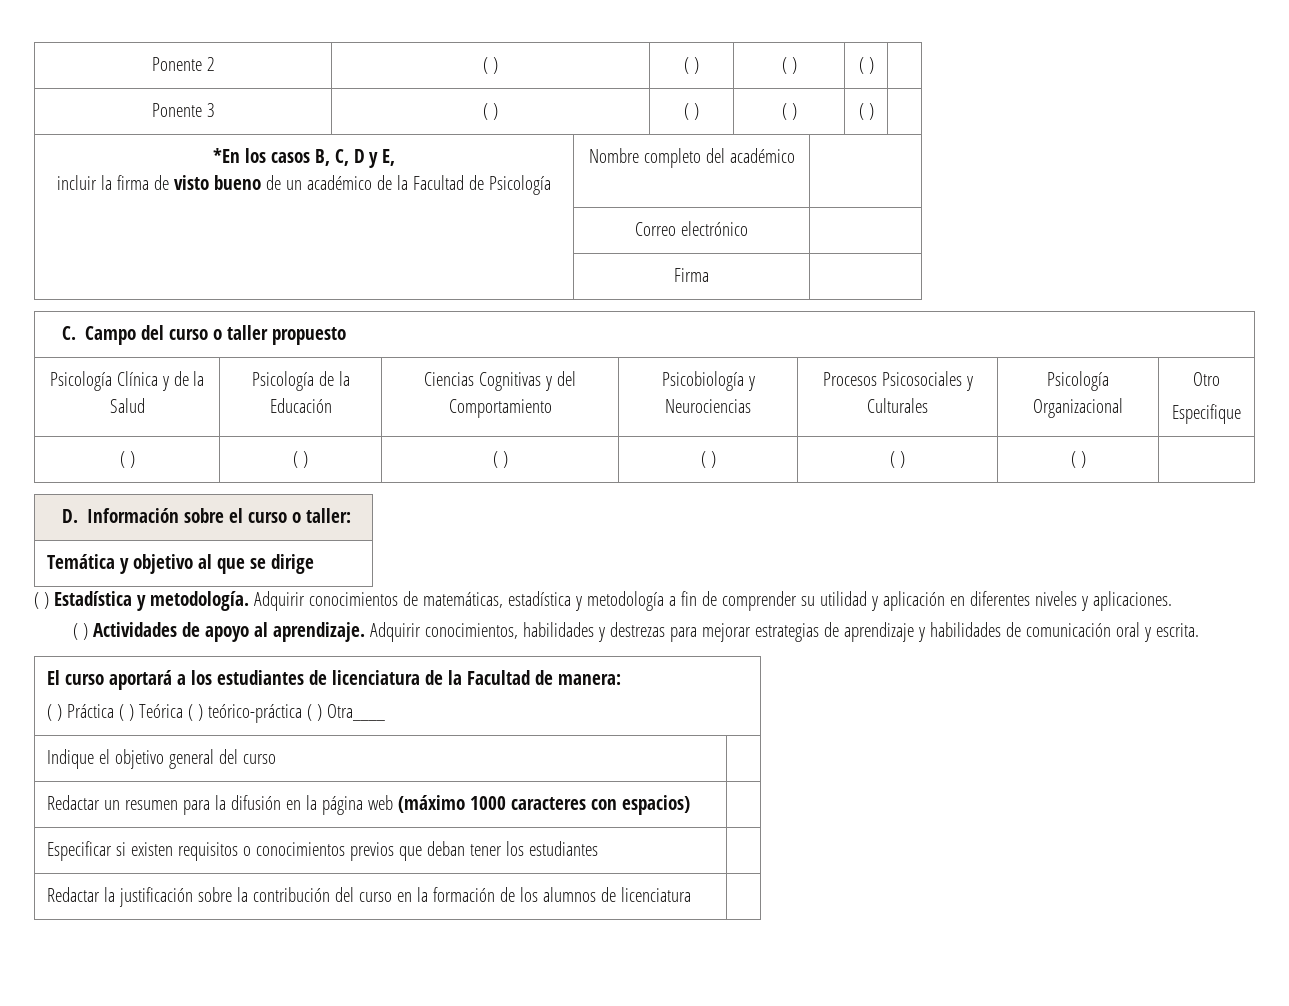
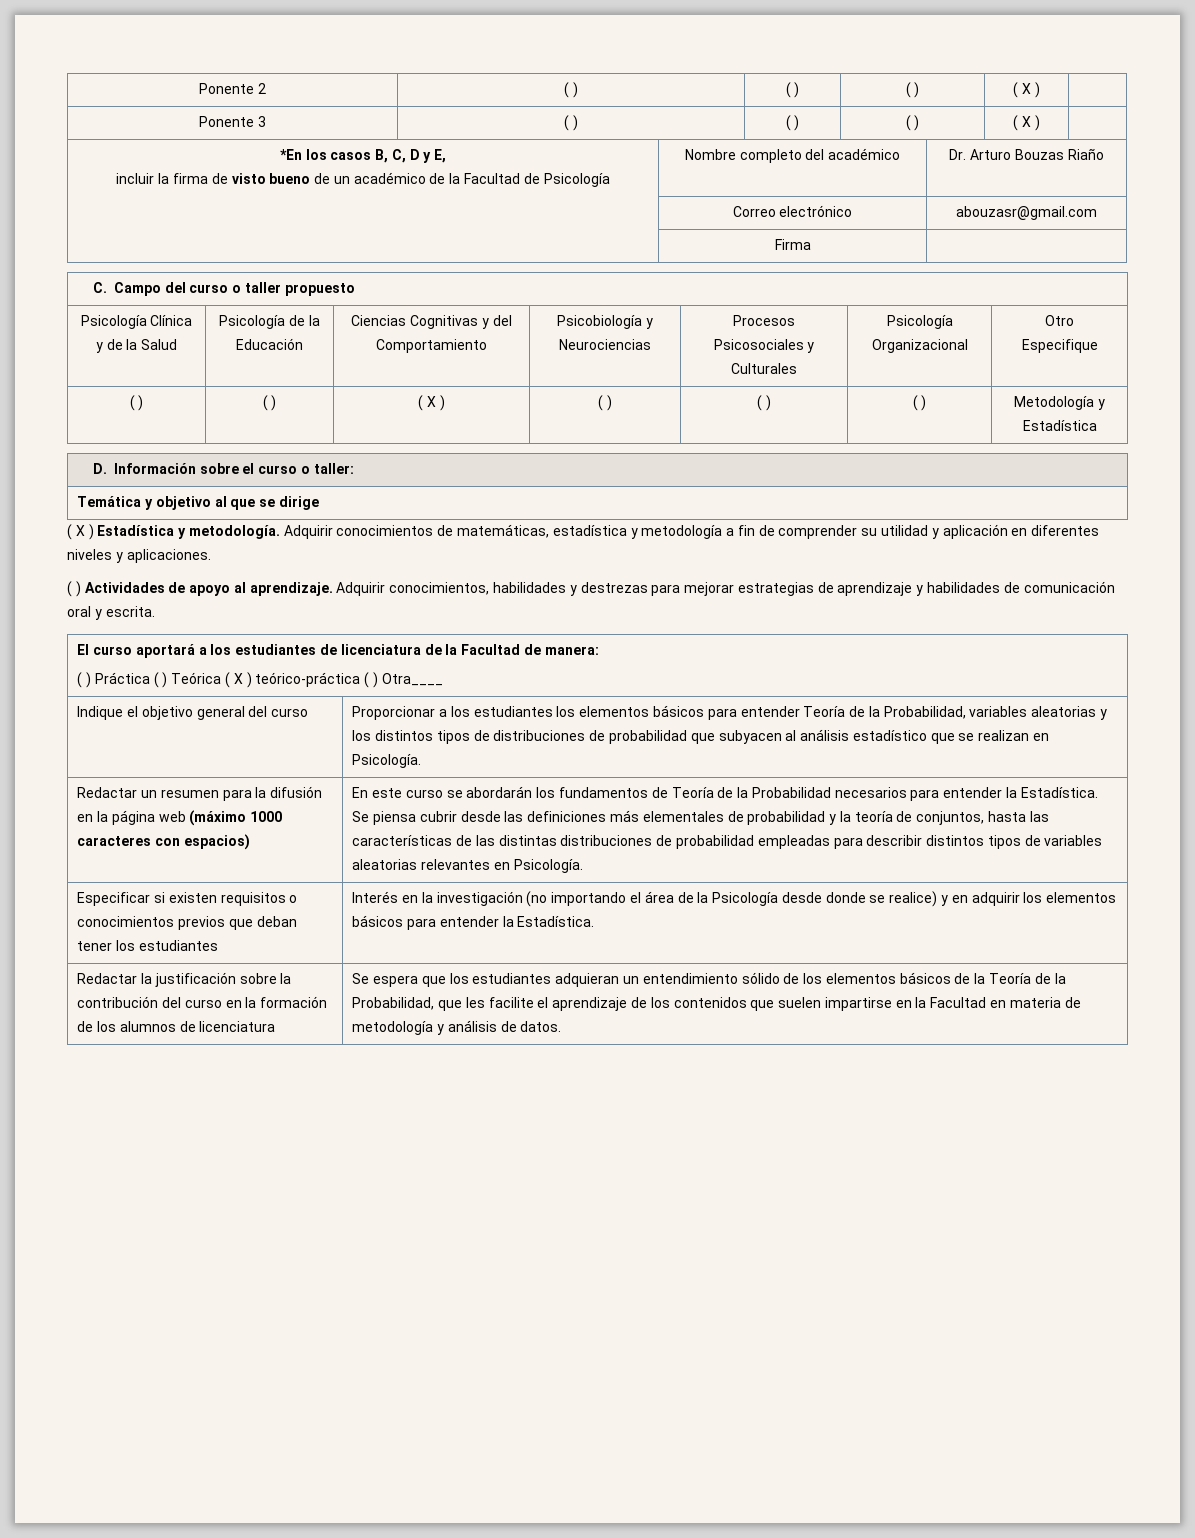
- Ponente 2 | ( ) | ( ) | ( ) | ( ) |
+ Ponente 2 | ( ) | ( ) | ( ) | ( X ) |
- Ponente 3 | ( ) | ( ) | ( ) | ( ) |
+ Ponente 3 | ( ) | ( ) | ( ) | ( X ) |
  *En los casos B, C, D y E,
- incluir la firma de visto bueno de un académico de la Facultad de Psicología | Nombre completo del académico |
+ incluir la firma de visto bueno de un académico de la Facultad de Psicología | Nombre completo del académico | Dr. Arturo Bouzas Riaño
- | Correo electrónico |
+ | Correo electrónico | abouzasr@gmail.com
- ( ) | ( ) | ( ) | ( ) | ( ) | ( ) |
+ ( ) | ( ) | ( X ) | ( ) | ( ) | ( ) | Metodología y Estadística
- ( ) Estadística y metodología.
+ ( X ) Estadística y metodología.
  El curso aportará a los estudiantes de licenciatura de la Facultad de manera:
- ( ) Práctica ( ) Teórica ( ) teórico-práctica ( ) Otra____
+ ( ) Práctica ( ) Teórica ( X ) teórico-práctica ( ) Otra____
- Indique el objetivo general del curso |
+ Indique el objetivo general del curso | Proporcionar a los estudiantes los elementos básicos para entender Teoría de la Probabilidad, variables aleatorias y los distintos tipos de distribuciones de probabilidad que subyacen al análisis estadístico que se realizan en Psicología.
+ En este curso se abordarán los fundamentos de Teoría de la Probabilidad necesarios para entender la Estadística. Se piensa cubrir desde las definiciones más elementales de probabilidad y la teoría de conjuntos, hasta las características de las distintas distribuciones de probabilidad empleadas para describir distintos tipos de variables aleatorias relevantes en Psicología.
- Especificar si existen requisitos o conocimientos previos que deban tener los estudiantes |
+ Especificar si existen requisitos o conocimientos previos que deban tener los estudiantes | Interés en la investigación (no importando el área de la Psicología desde donde se realice) y en adquirir los elementos básicos para entender la Estadística.
+ Se espera que los estudiantes adquieran un entendimiento sólido de los elementos básicos de la Teoría de la Probabilidad, que les facilite el aprendizaje de los contenidos que suelen impartirse en la Facultad en materia de metodología y análisis de datos.

